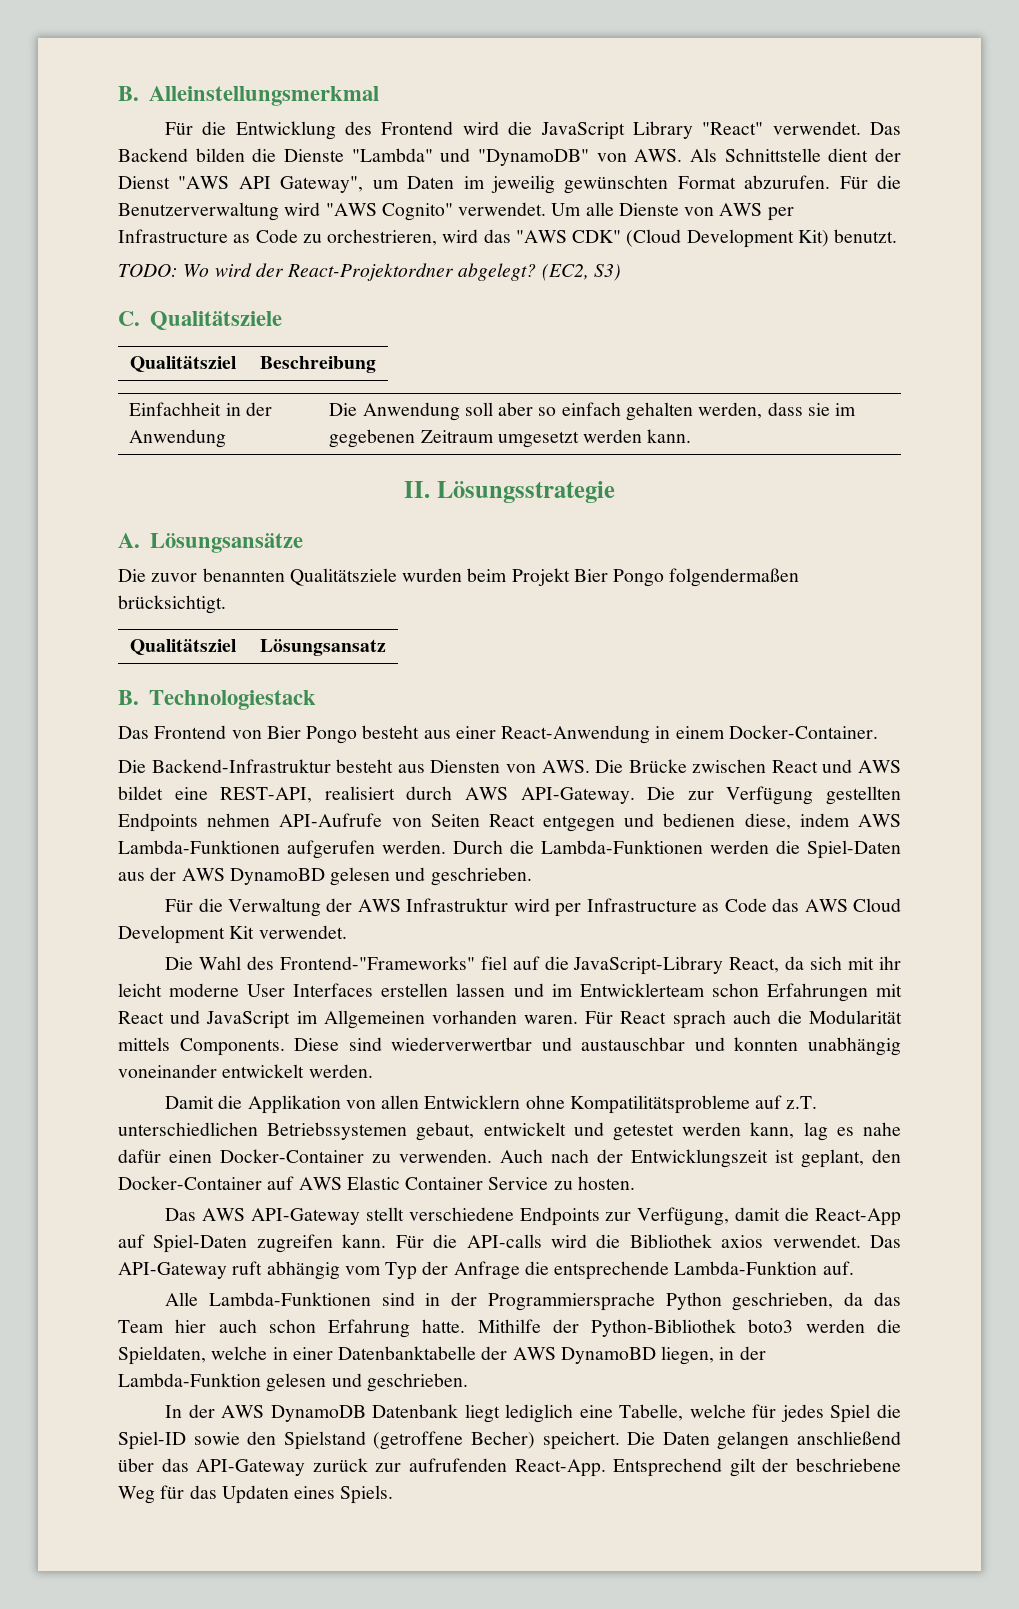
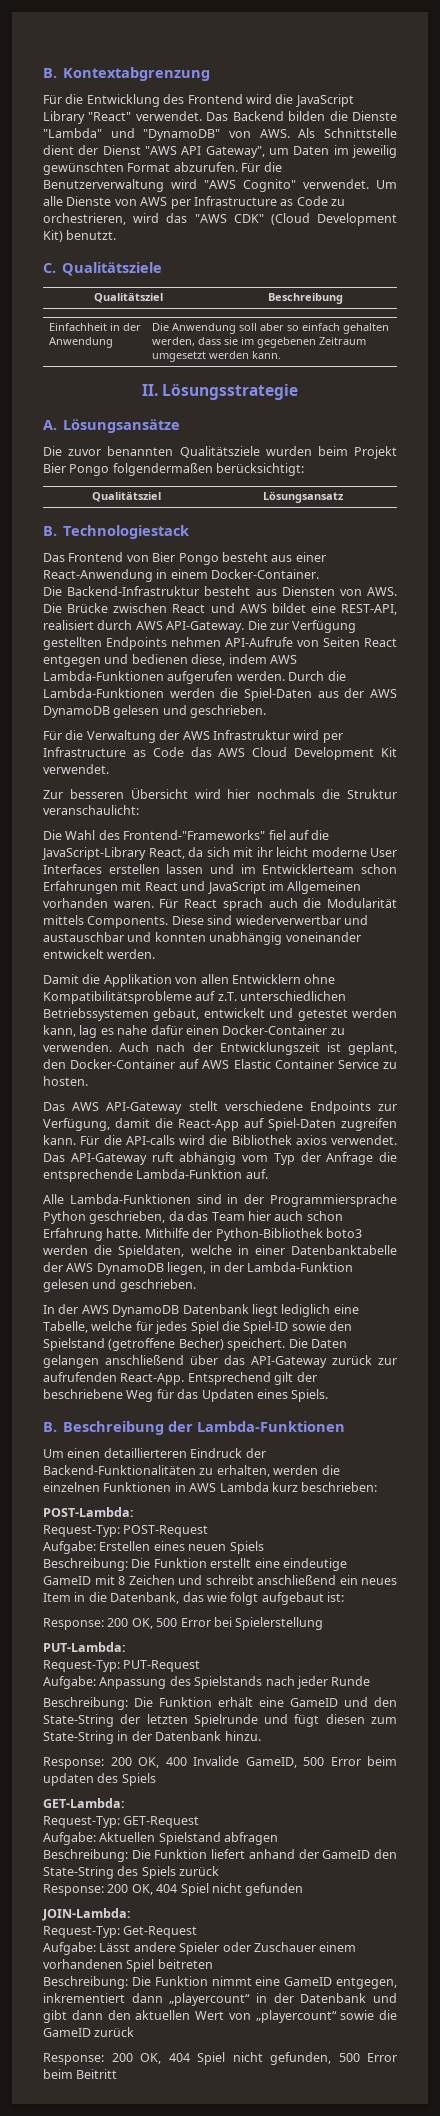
- B. Alleinstellungsmerkmal
+ B. Kontextabgrenzung
- TODO: Wo wird der React-Projektordner abgelegt? (EC2, S3)
- Die zuvor benannten Qualitätsziele wurden beim Projekt Bier Pongo folgendermaßen brücksichtigt.
+ Die zuvor benannten Qualitätsziele wurden beim Projekt Bier Pongo folgendermaßen berücksichtigt:
- Durch die Lambda-Funktionen werden die Spiel-Daten aus der AWS DynamoBD gelesen und geschrieben.
+ Durch die Lambda-Funktionen werden die Spiel-Daten aus der AWS DynamoDB gelesen und geschrieben.
+ Zur besseren Übersicht wird hier nochmals die Struktur veranschaulicht:
- Damit die Applikation von allen Entwicklern ohne Kompatilitätsprobleme auf z.T. unterschiedlichen Betriebssystemen gebaut, entwickelt und getestet werden kann, lag es nahe dafür einen Docker-Container zu verwenden.
+ Damit die Applikation von allen Entwicklern ohne Kompatibilitätsprobleme auf z.T. unterschiedlichen Betriebssystemen gebaut, entwickelt und getestet werden kann, lag es nahe dafür einen Docker-Container zu verwenden.
- Mithilfe der Python-Bibliothek boto3 werden die Spieldaten, welche in einer Datenbanktabelle der AWS DynamoBD liegen, in der Lambda-Funktion gelesen und geschrieben.
+ Mithilfe der Python-Bibliothek boto3 werden die Spieldaten, welche in einer Datenbanktabelle der AWS DynamoDB liegen, in der Lambda-Funktion gelesen und geschrieben.
+ B. Beschreibung der Lambda-Funktionen
+ Um einen detaillierteren Eindruck der Backend-Funktionalitäten zu erhalten, werden die einzelnen Funktionen in AWS Lambda kurz beschrieben:
+ POST-Lambda:
+ Request-Typ: POST-Request
+ Aufgabe: Erstellen eines neuen Spiels
+ Beschreibung: Die Funktion erstellt eine eindeutige GameID mit 8 Zeichen und schreibt anschließend ein neues Item in die Datenbank, das wie folgt aufgebaut ist:
+ Response: 200 OK, 500 Error bei Spielerstellung
+ PUT-Lambda:
+ Request-Typ: PUT-Request
+ Aufgabe: Anpassung des Spielstands nach jeder Runde
+ Beschreibung: Die Funktion erhält eine GameID und den State-String der letzten Spielrunde und fügt diesen zum State-String in der Datenbank hinzu.
+ Response: 200 OK, 400 Invalide GameID, 500 Error beim updaten des Spiels
+ GET-Lambda:
+ Request-Typ: GET-Request
+ Aufgabe: Aktuellen Spielstand abfragen
+ Beschreibung: Die Funktion liefert anhand der GameID den State-String des Spiels zurück
+ Response: 200 OK, 404 Spiel nicht gefunden
+ JOIN-Lambda:
+ Request-Typ: Get-Request
+ Aufgabe: Lässt andere Spieler oder Zuschauer einem vorhandenen Spiel beitreten
+ Beschreibung: Die Funktion nimmt eine GameID entgegen, inkrementiert dann „playercount“ in der Datenbank und gibt dann den aktuellen Wert von „playercount“ sowie die GameID zurück
+ Response: 200 OK, 404 Spiel nicht gefunden, 500 Error beim Beitritt

